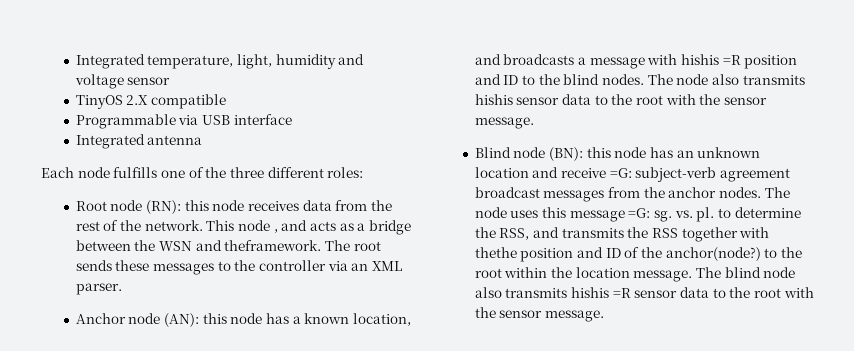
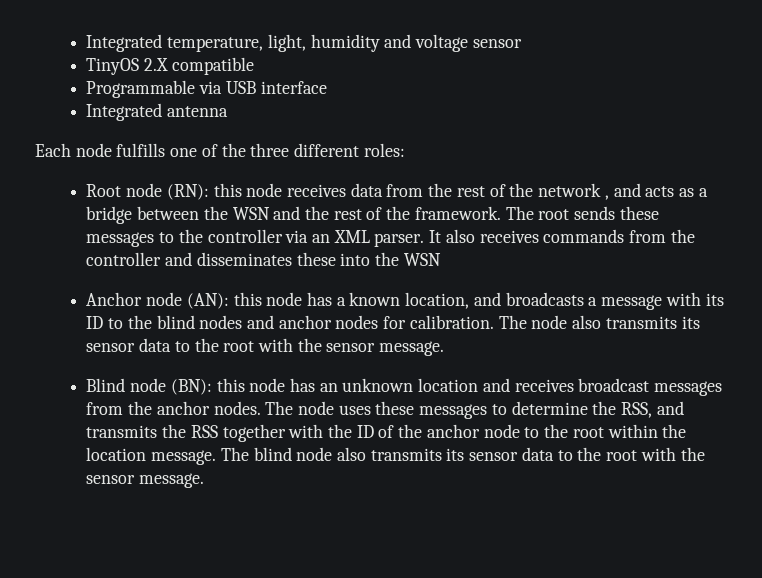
- Root node (RN): this node receives data from the rest of the network. This node , and acts as a bridge between the WSN and theframework.
+ Root node (RN): this node receives data from the rest of the network , and acts as a bridge between the WSN and the rest of the framework.
+ It also receives commands from the controller and disseminates these into the WSN
- Anchor node (AN): this node has a known location, and broadcasts a message with hishis =R position and ID to the blind nodes.
+ Anchor node (AN): this node has a known location, and broadcasts a message with its ID to the blind nodes and anchor nodes for calibration.
- The node also transmits hishis sensor data to the root with the sensor message.
+ The node also transmits its sensor data to the root with the sensor message.
- Blind node (BN): this node has an unknown location and receive =G: subject-verb agreement broadcast messages from the anchor nodes.
+ Blind node (BN): this node has an unknown location and receives broadcast messages from the anchor nodes.
- The node uses this message =G: sg. vs. pl. to determine the RSS, and transmits the RSS together with thethe position and ID of the anchor(node?) to the root within the location message.
+ The node uses these messages to determine the RSS, and transmits the RSS together with the ID of the anchor node to the root within the location message.
- The blind node also transmits hishis =R sensor data to the root with the sensor message.
+ The blind node also transmits its sensor data to the root with the sensor message.

